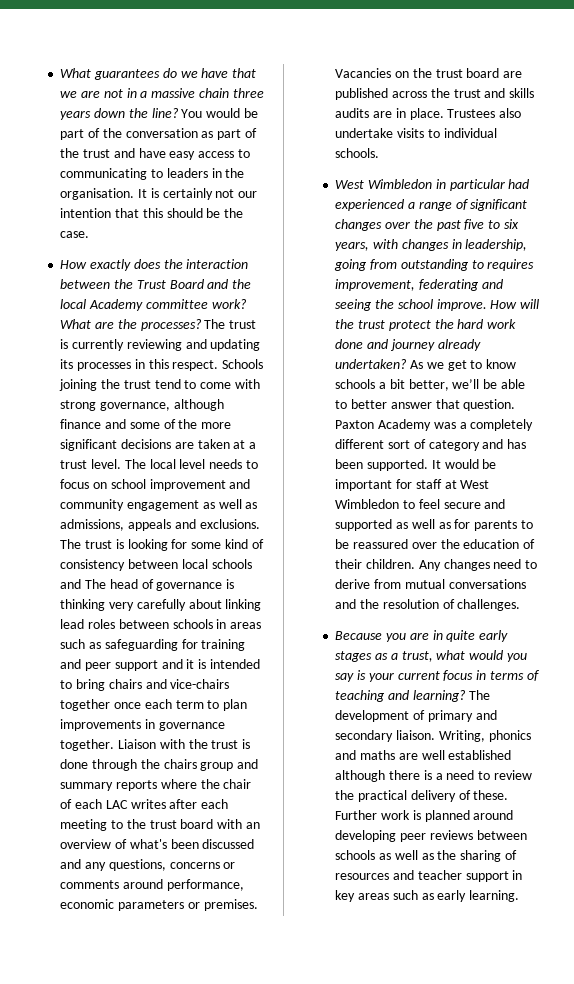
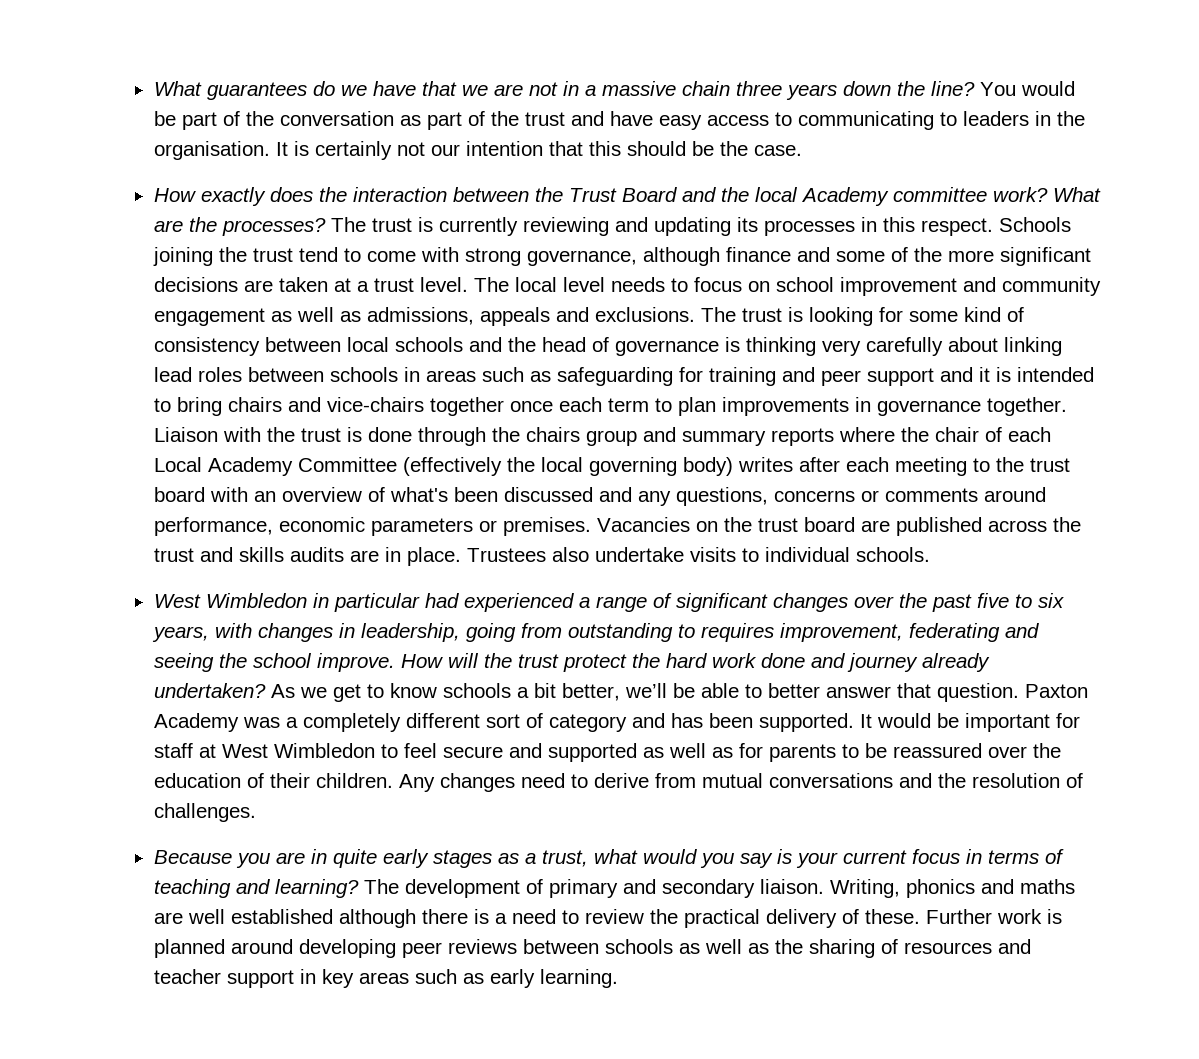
- The trust is looking for some kind of consistency between local schools and The head of governance is thinking very carefully about linking lead roles between schools in areas such as safeguarding for training and peer support and it is intended to bring chairs and vice-chairs together once each term to plan improvements in governance together.
+ The trust is looking for some kind of consistency between local schools and the head of governance is thinking very carefully about linking lead roles between schools in areas such as safeguarding for training and peer support and it is intended to bring chairs and vice-chairs together once each term to plan improvements in governance together.
- Liaison with the trust is done through the chairs group and summary reports where the chair of each LAC writes after each meeting to the trust board with an overview of what's been discussed and any questions, concerns or comments around performance, economic parameters or premises.
+ Liaison with the trust is done through the chairs group and summary reports where the chair of each Local Academy Committee (effectively the local governing body) writes after each meeting to the trust board with an overview of what's been discussed and any questions, concerns or comments around performance, economic parameters or premises.

